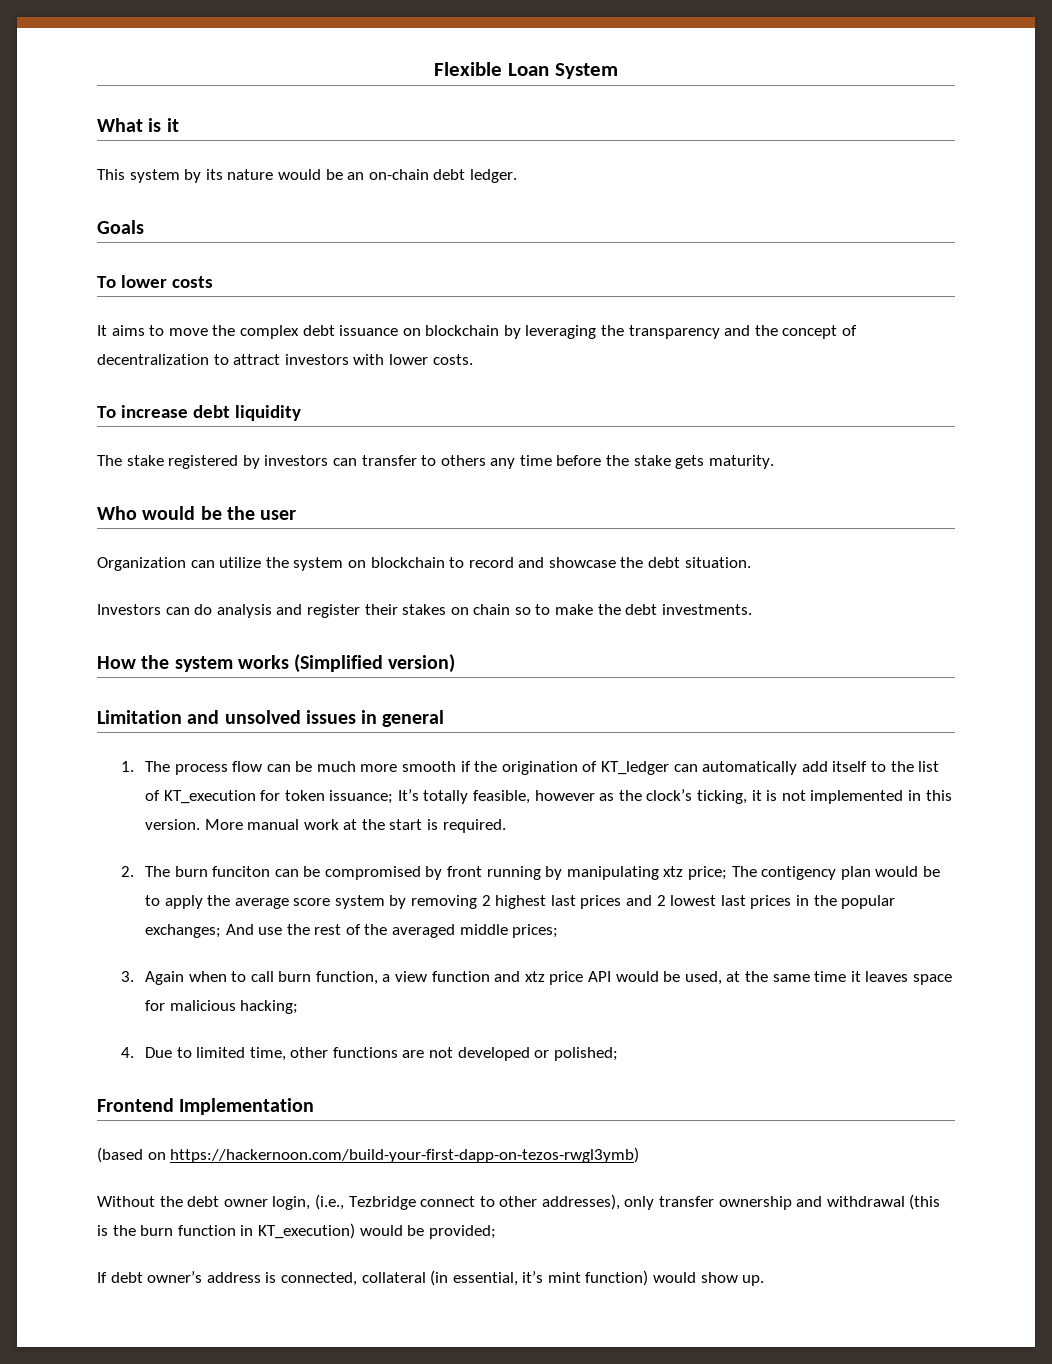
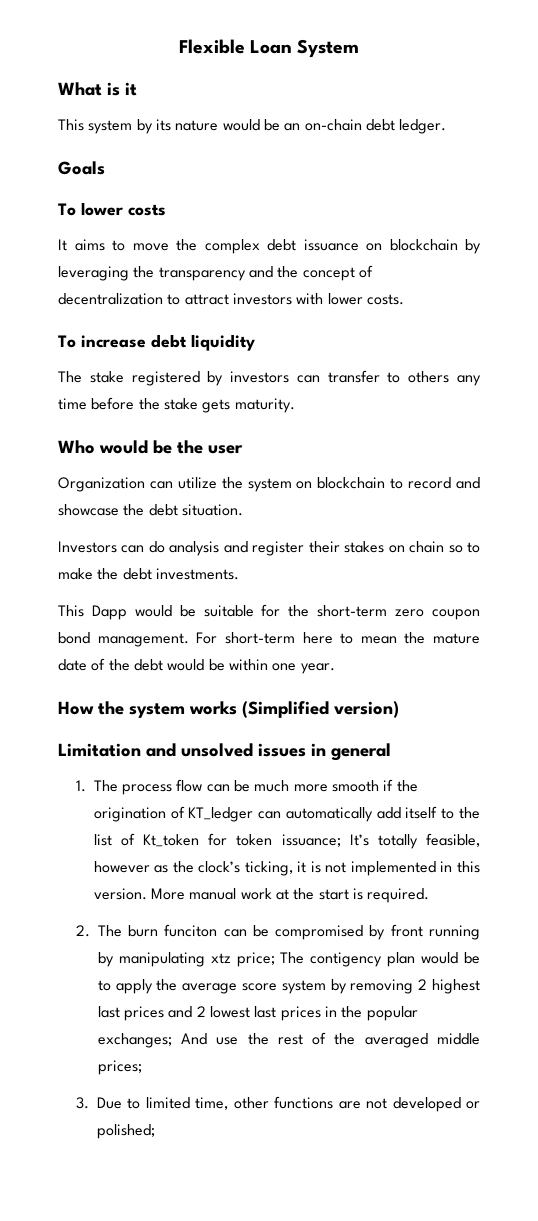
+ This Dapp would be suitable for the short-term zero coupon bond management. For short-term here to mean the mature date of the debt would be within one year.
- 1. The process flow can be much more smooth if the origination of KT_ledger can automatically add itself to the list of KT_execution for token issuance; It’s totally feasible, however as the clock’s ticking, it is not implemented in this version.
+ 1. The process flow can be much more smooth if the origination of KT_ledger can automatically add itself to the list of Kt_token for token issuance; It’s totally feasible, however as the clock’s ticking, it is not implemented in this version.
- 3. Again when to call burn function, a view function and xtz price API would be used, at the same time it leaves space for malicious hacking;
- 4. Due to limited time, other functions are not developed or polished;
+ 3. Due to limited time, other functions are not developed or polished;
- Frontend Implementation
- (based on https://hackernoon.com/build-your-first-dapp-on-tezos-rwgl3ymb)
- Without the debt owner login, (i.e., Tezbridge connect to other addresses), only transfer ownership and withdrawal (this is the burn function in KT_execution) would be provided;
- If debt owner’s address is connected, collateral (in essential, it’s mint function) would show up.

